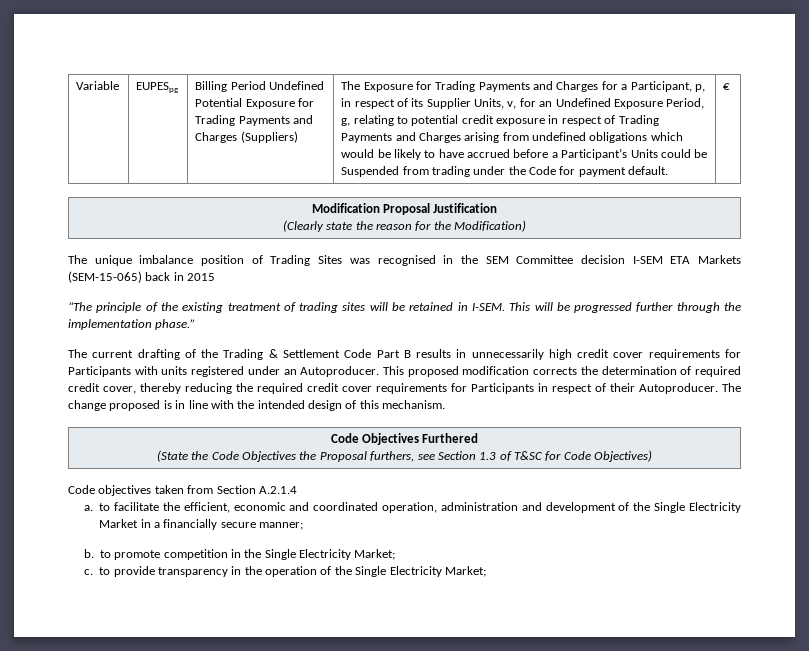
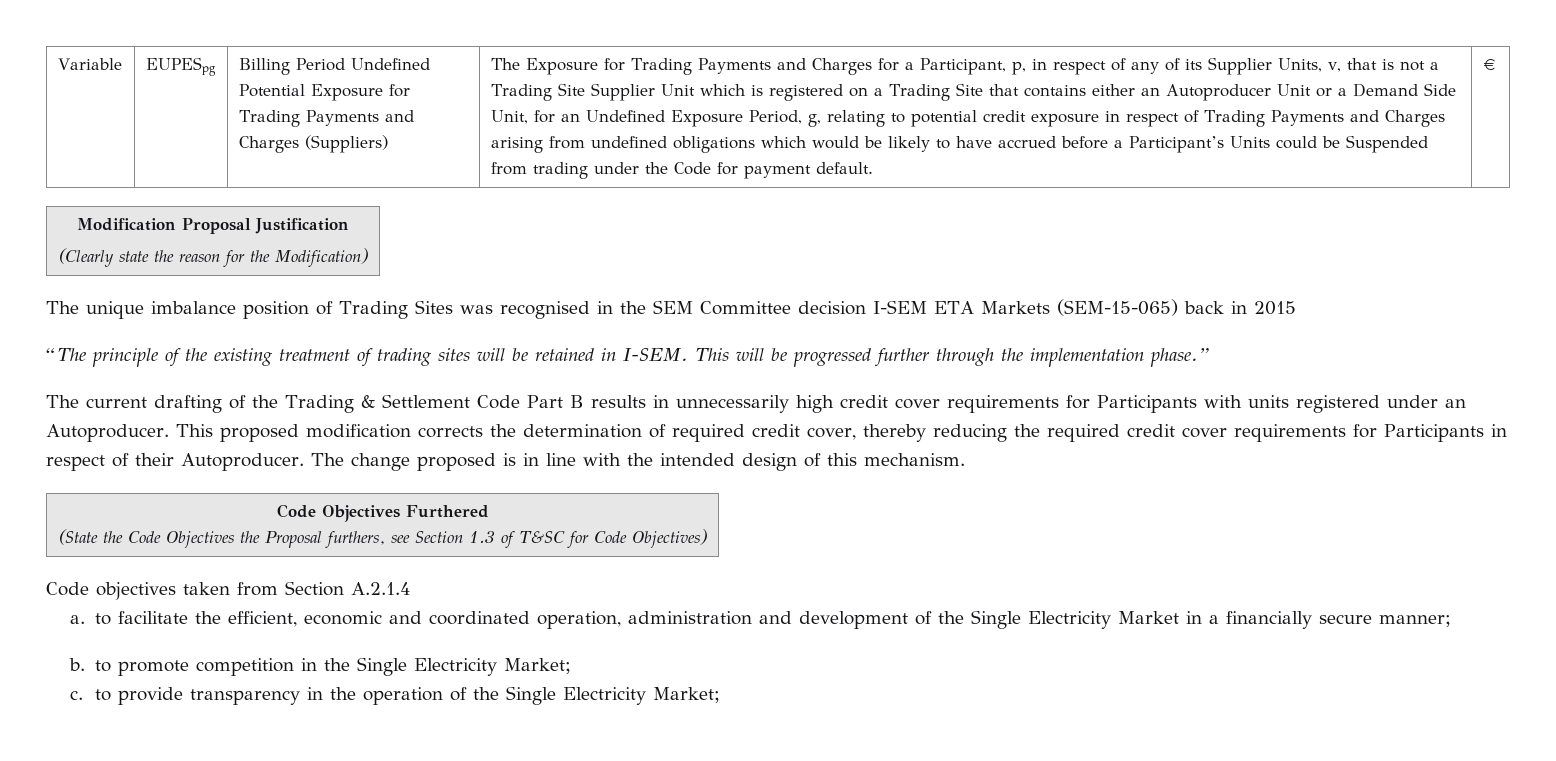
- The Exposure for Trading Payments and Charges for a Participant, p, in respect of its Supplier Units, v, for an Undefined Exposure Period, g, relating to potential credit exposure in respect of Trading Payments and Charges arising from undefined obligations which would be likely to have accrued before a Participant’s Units could be Suspended from trading under the Code for payment default.
+ The Exposure for Trading Payments and Charges for a Participant, p, in respect of any of its Supplier Units, v, that is not a Trading Site Supplier Unit which is registered on a Trading Site that contains either an Autoproducer Unit or a Demand Side Unit, for an Undefined Exposure Period, g, relating to potential credit exposure in respect of Trading Payments and Charges arising from undefined obligations which would be likely to have accrued before a Participant’s Units could be Suspended from trading under the Code for payment default.

